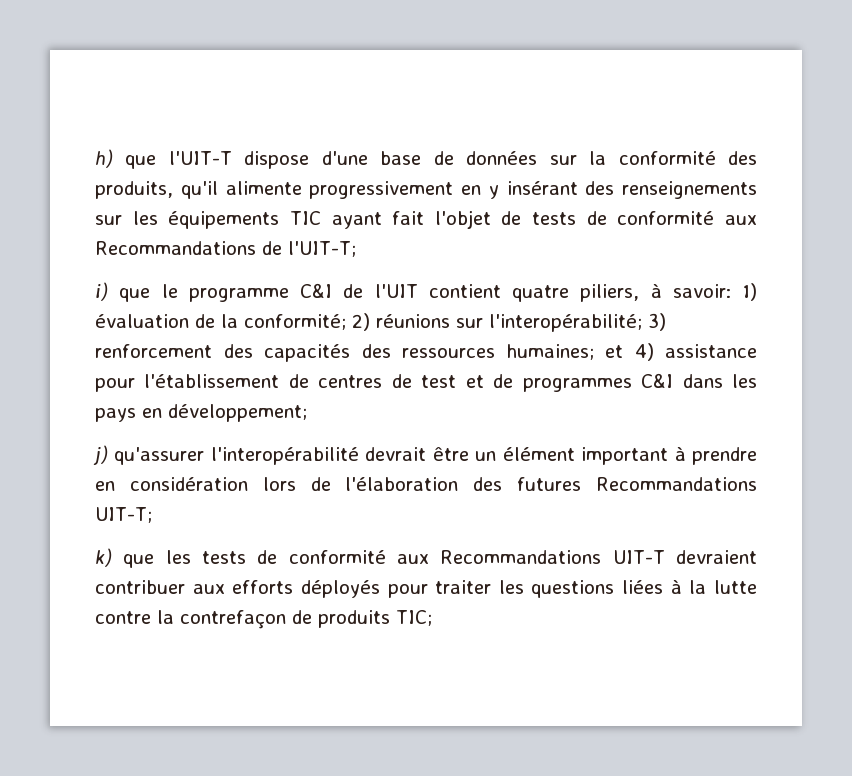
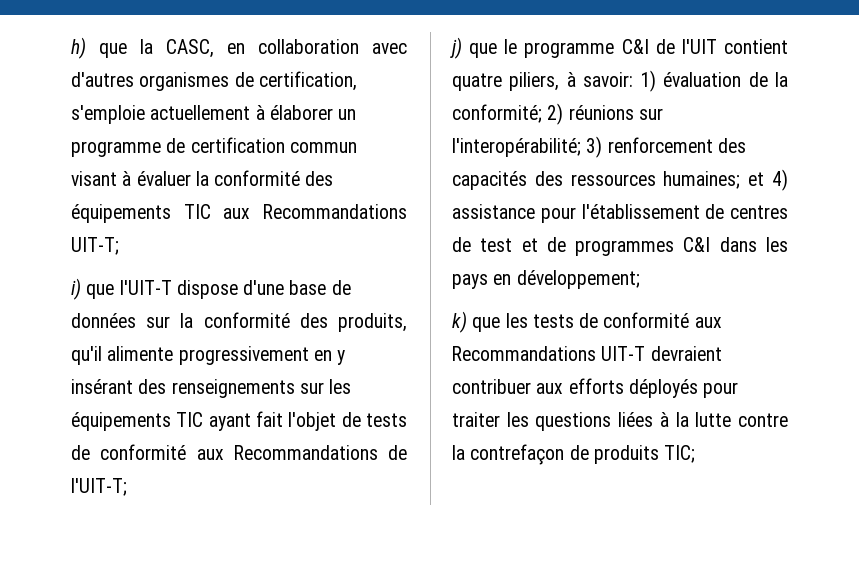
- h) que l'UIT-T dispose d'une base de données sur la conformité des produits, qu'il alimente progressivement en y insérant des renseignements sur les équipements TIC ayant fait l'objet de tests de conformité aux Recommandations de l'UIT-T;
+ h) que la CASC, en collaboration avec d'autres organismes de certification, s'emploie actuellement à élaborer un programme de certification commun visant à évaluer la conformité des équipements TIC aux Recommandations UIT-T;
+ i) que l'UIT-T dispose d'une base de données sur la conformité des produits, qu'il alimente progressivement en y insérant des renseignements sur les équipements TIC ayant fait l'objet de tests de conformité aux Recommandations de l'UIT-T;
- i) que le programme C&I de l'UIT contient quatre piliers, à savoir: 1) évaluation de la conformité; 2) réunions sur l'interopérabilité; 3) renforcement des capacités des ressources humaines; et 4) assistance pour l'établissement de centres de test et de programmes C&I dans les pays en développement;
+ j) que le programme C&I de l'UIT contient quatre piliers, à savoir: 1) évaluation de la conformité; 2) réunions sur l'interopérabilité; 3) renforcement des capacités des ressources humaines; et 4) assistance pour l'établissement de centres de test et de programmes C&I dans les pays en développement;
- j) qu'assurer l'interopérabilité devrait être un élément important à prendre en considération lors de l'élaboration des futures Recommandations UIT-T;

